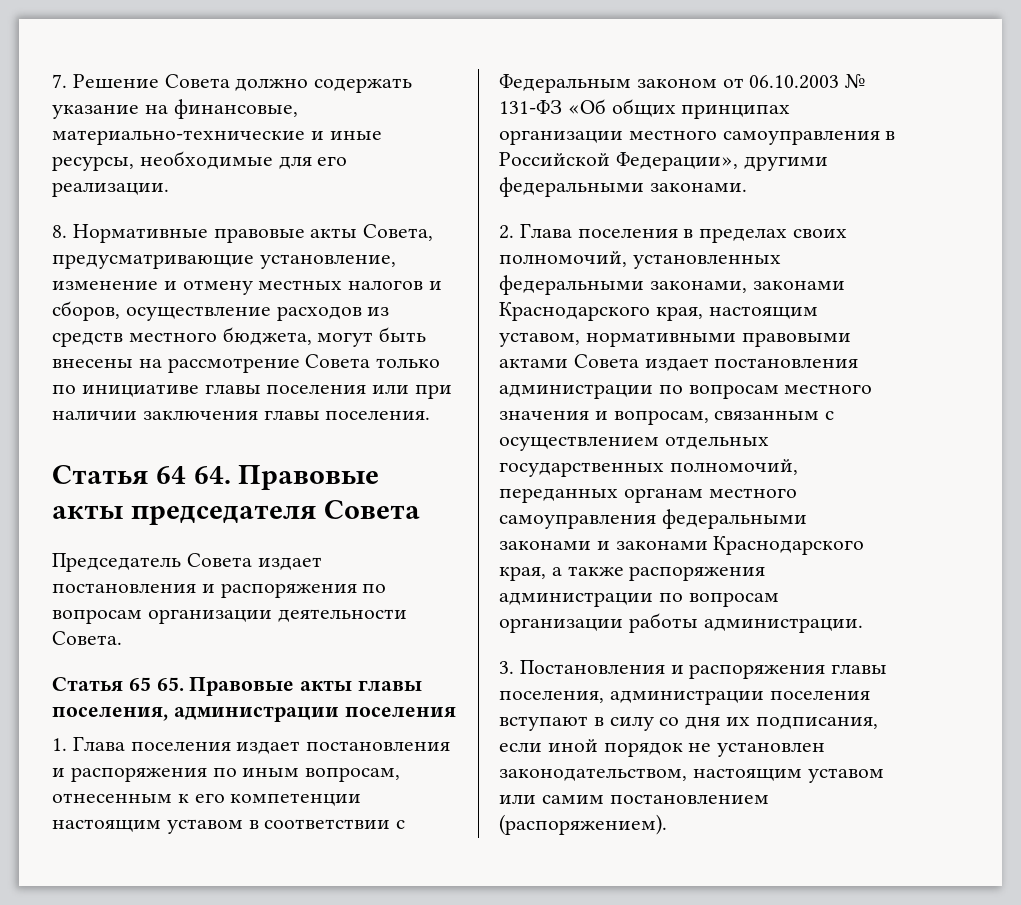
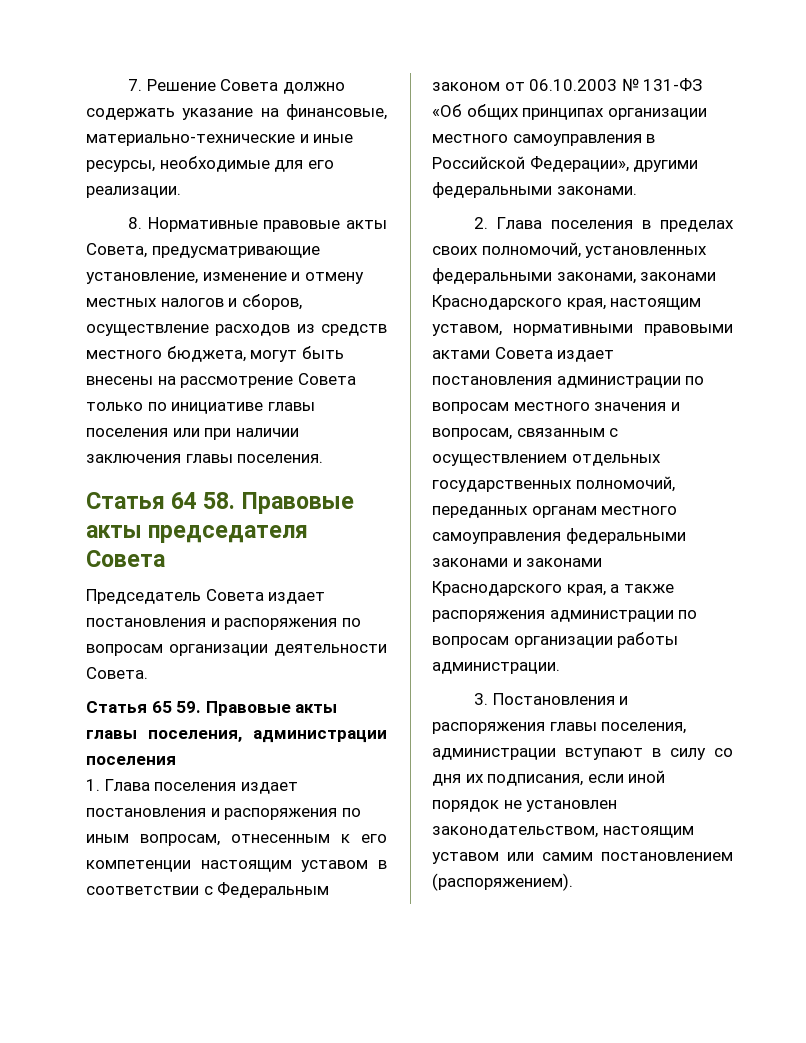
- Статья 64 64. Правовые акты председателя Совета
+ Статья 64 58. Правовые акты председателя Совета
- Статья 65 65. Правовые акты главы поселения, администрации поселения
+ Статья 65 59. Правовые акты главы поселения, администрации поселения
- 3. Постановления и распоряжения главы поселения, администрации поселения вступают в силу со дня их подписания, если иной порядок не установлен законодательством, настоящим уставом или самим постановлением (распоряжением).
+ 3. Постановления и распоряжения главы поселения, администрации вступают в силу со дня их подписания, если иной порядок не установлен законодательством, настоящим уставом или самим постановлением (распоряжением).

